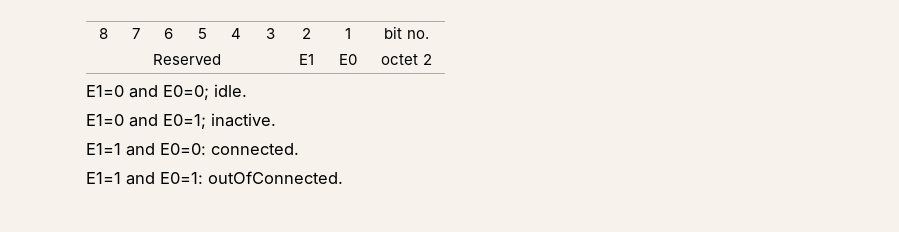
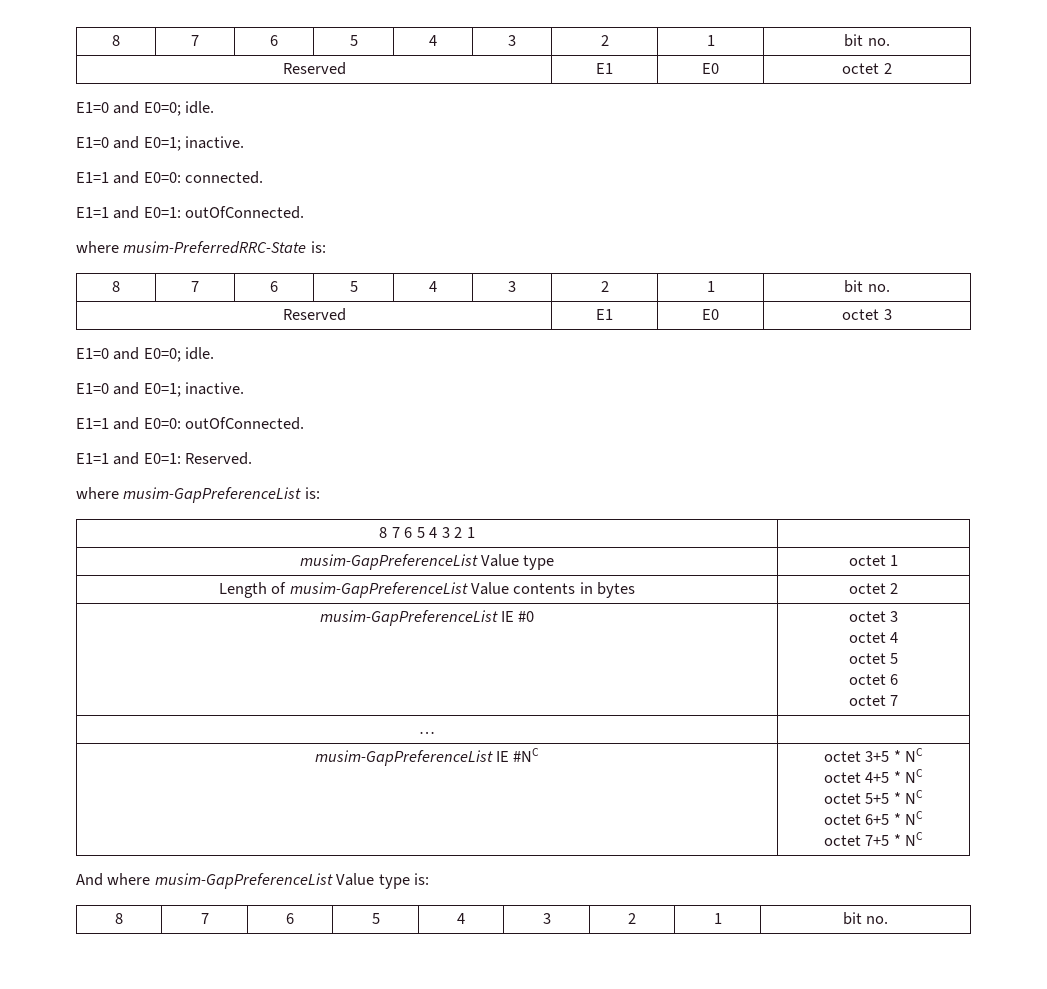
+ where musim-PreferredRRC-State is:
+ 8 | 7 | 6 | 5 | 4 | 3 | 2 | 1 | bit no.
+ Reserved | E1 | E0 | octet 3
+ E1=0 and E0=0; idle.
+ E1=0 and E0=1; inactive.
+ E1=1 and E0=0: outOfConnected.
+ E1=1 and E0=1: Reserved.
+ where musim-GapPreferenceList is:
+ 8 7 6 5 4 3 2 1 |
+ musim-GapPreferenceList Value type | octet 1
+ Length of musim-GapPreferenceList Value contents in bytes | octet 2
+ musim-GapPreferenceList IE #0 | octet 3
+ octet 4
+ octet 5
+ octet 6
+ octet 7
+ … |
+ musim-GapPreferenceList IE #NC | octet 3+5 * NC
+ octet 4+5 * NC
+ octet 5+5 * NC
+ octet 6+5 * NC
+ octet 7+5 * NC
+ And where musim-GapPreferenceList Value type is:
+ 8 | 7 | 6 | 5 | 4 | 3 | 2 | 1 | bit no.

